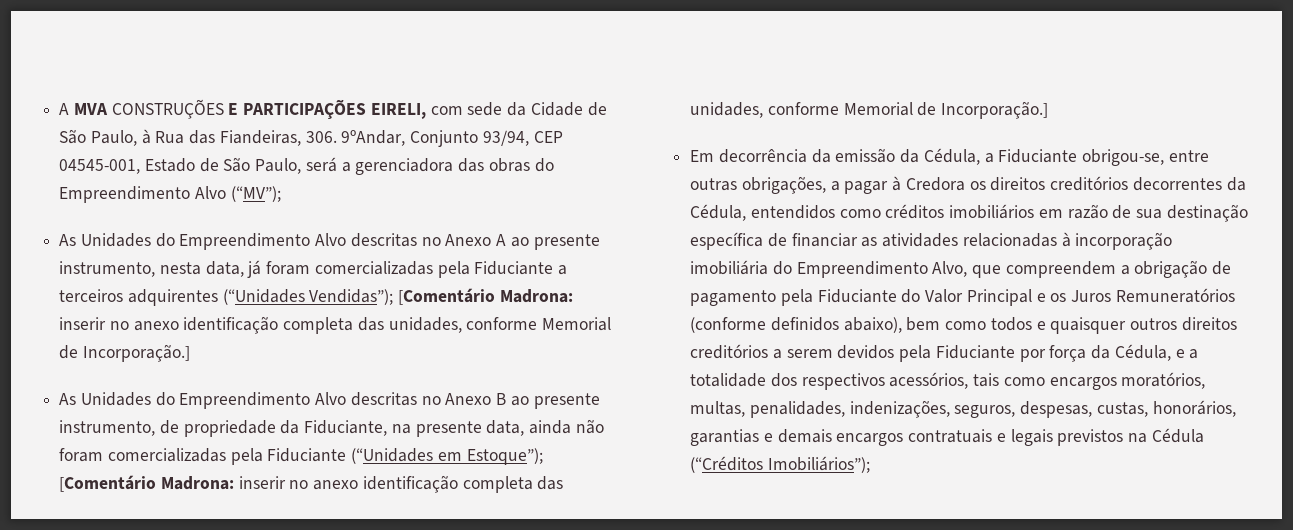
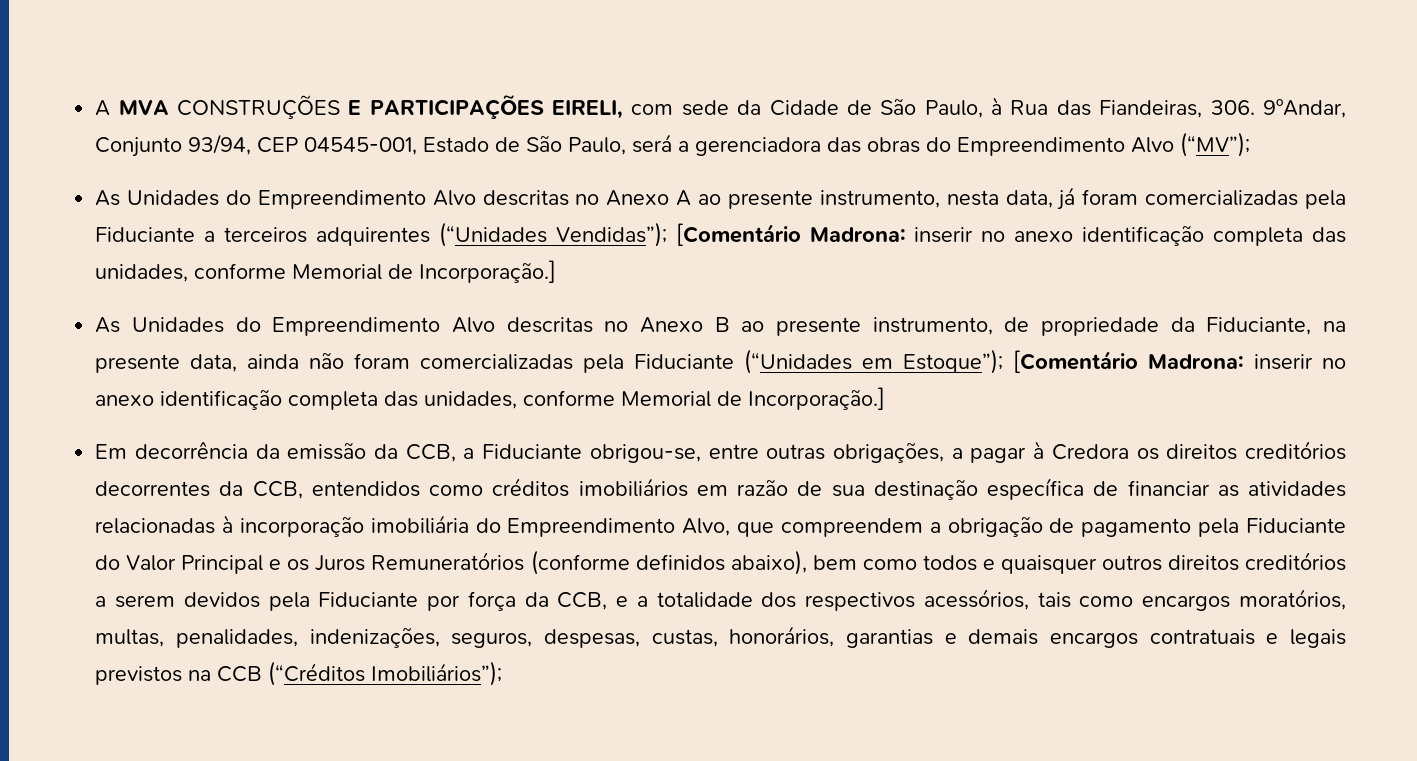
- Em decorrência da emissão da Cédula, a Fiduciante obrigou-se, entre outras obrigações, a pagar à Credora os direitos creditórios decorrentes da Cédula, entendidos como créditos imobiliários em razão de sua destinação específica de financiar as atividades relacionadas à incorporação imobiliária do Empreendimento Alvo, que compreendem a obrigação de pagamento pela Fiduciante do Valor Principal e os Juros Remuneratórios (conforme definidos abaixo), bem como todos e quaisquer outros direitos creditórios a serem devidos pela Fiduciante por força da Cédula, e a totalidade dos respectivos acessórios, tais como encargos moratórios, multas, penalidades, indenizações, seguros, despesas, custas, honorários, garantias e demais encargos contratuais e legais previstos na Cédula (“Créditos Imobiliários”);
+ Em decorrência da emissão da CCB, a Fiduciante obrigou-se, entre outras obrigações, a pagar à Credora os direitos creditórios decorrentes da CCB, entendidos como créditos imobiliários em razão de sua destinação específica de financiar as atividades relacionadas à incorporação imobiliária do Empreendimento Alvo, que compreendem a obrigação de pagamento pela Fiduciante do Valor Principal e os Juros Remuneratórios (conforme definidos abaixo), bem como todos e quaisquer outros direitos creditórios a serem devidos pela Fiduciante por força da CCB, e a totalidade dos respectivos acessórios, tais como encargos moratórios, multas, penalidades, indenizações, seguros, despesas, custas, honorários, garantias e demais encargos contratuais e legais previstos na CCB (“Créditos Imobiliários”);

